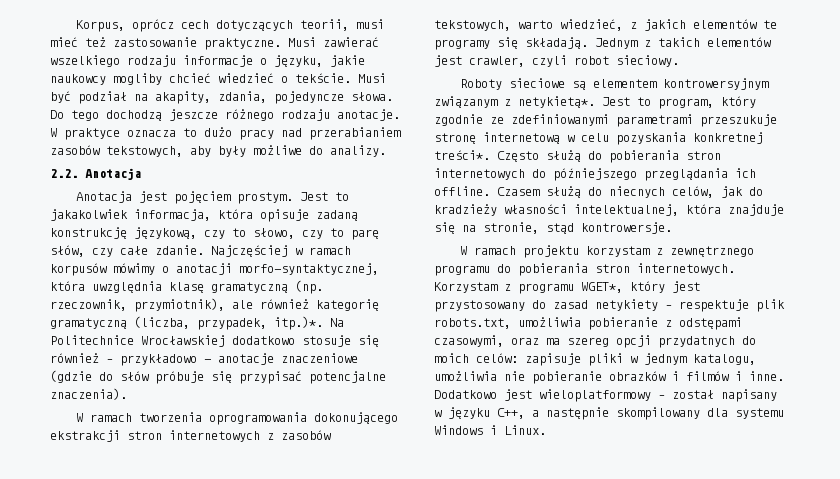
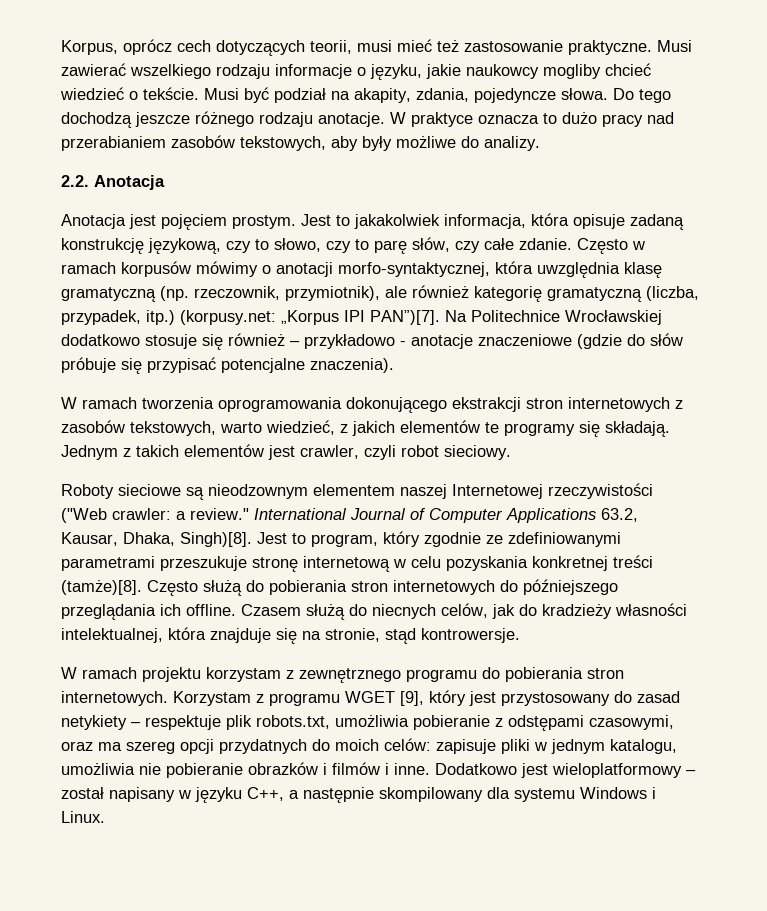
- Najczęściej w ramach korpusów mówimy o anotacji morfo-syntaktycznej, która uwzględnia klasę gramatyczną (np. rzeczownik, przymiotnik), ale również kategorię gramatyczną (liczba, przypadek, itp.)*. Na Politechnice Wrocławskiej dodatkowo stosuje się również – przykładowo - anotacje znaczeniowe (gdzie do słów próbuje się przypisać potencjalne znaczenia).
+ Często w ramach korpusów mówimy o anotacji morfo-syntaktycznej, która uwzględnia klasę gramatyczną (np. rzeczownik, przymiotnik), ale również kategorię gramatyczną (liczba, przypadek, itp.) (korpusy.net: „Korpus IPI PAN”)[7]. Na Politechnice Wrocławskiej dodatkowo stosuje się również – przykładowo - anotacje znaczeniowe (gdzie do słów próbuje się przypisać potencjalne znaczenia).
- Roboty sieciowe są elementem kontrowersyjnym związanym z netykietą*.
+ Roboty sieciowe są nieodzownym elementem naszej Internetowej rzeczywistości ("Web crawler: a review." International Journal of Computer Applications 63.2, Kausar, Dhaka, Singh)[8].
- Jest to program, który zgodnie ze zdefiniowanymi parametrami przeszukuje stronę internetową w celu pozyskania konkretnej treści*.
+ Jest to program, który zgodnie ze zdefiniowanymi parametrami przeszukuje stronę internetową w celu pozyskania konkretnej treści (tamże)[8].
- Korzystam z programu WGET*, który jest przystosowany do zasad netykiety – respektuje plik robots.txt, umożliwia pobieranie z odstępami czasowymi, oraz ma szereg opcji przydatnych do moich celów: zapisuje pliki w jednym katalogu, umożliwia nie pobieranie obrazków i filmów i inne.
+ Korzystam z programu WGET [9], który jest przystosowany do zasad netykiety – respektuje plik robots.txt, umożliwia pobieranie z odstępami czasowymi, oraz ma szereg opcji przydatnych do moich celów: zapisuje pliki w jednym katalogu, umożliwia nie pobieranie obrazków i filmów i inne.

